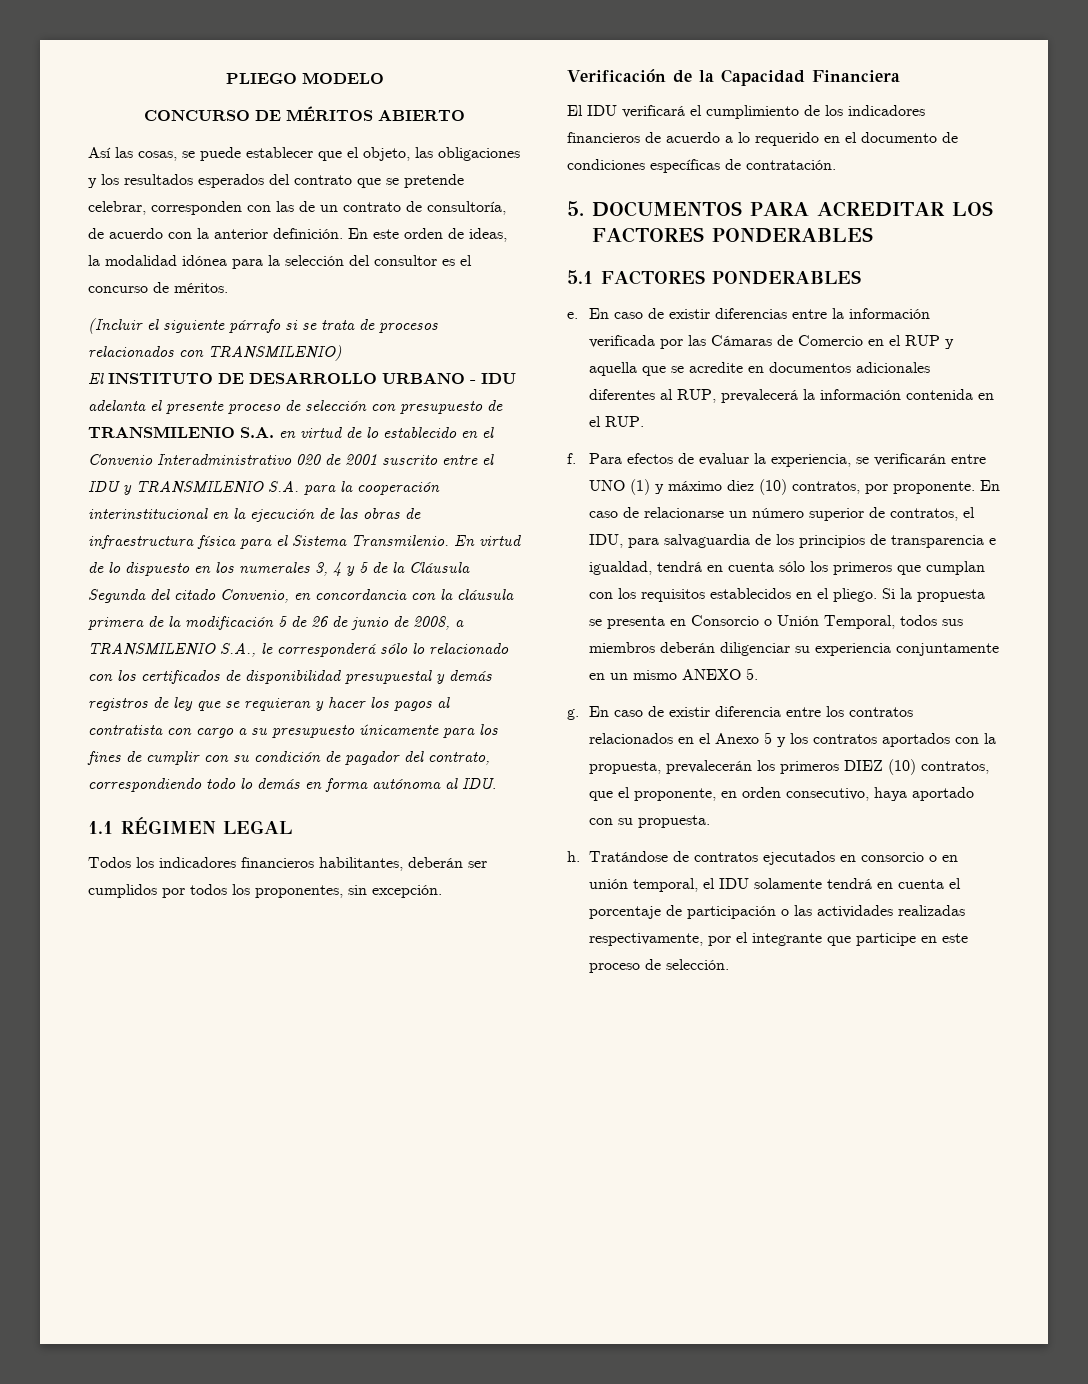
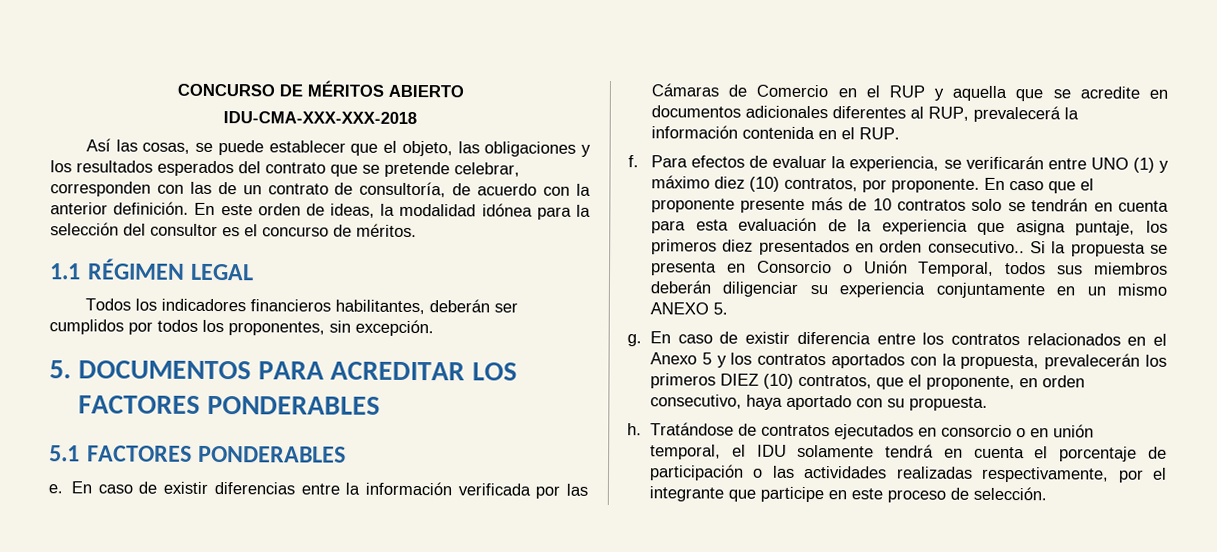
- PLIEGO MODELO
+ IDU-CMA-XXX-XXX-2018
- (Incluir el siguiente párrafo si se trata de procesos relacionados con TRANSMILENIO)
- El INSTITUTO DE DESARROLLO URBANO - IDU adelanta el presente proceso de selección con presupuesto de TRANSMILENIO S.A. en virtud de lo establecido en el Convenio Interadministrativo 020 de 2001 suscrito entre el IDU y TRANSMILENIO S.A. para la cooperación interinstitucional en la ejecución de las obras de infraestructura física para el Sistema Transmilenio. En virtud de lo dispuesto en los numerales 3, 4 y 5 de la Cláusula Segunda del citado Convenio, en concordancia con la cláusula primera de la modificación 5 de 26 de junio de 2008, a TRANSMILENIO S.A., le corresponderá sólo lo relacionado con los certificados de disponibilidad presupuestal y demás registros de ley que se requieran y hacer los pagos al contratista con cargo a su presupuesto únicamente para los fines de cumplir con su condición de pagador del contrato, correspondiendo todo lo demás en forma autónoma al IDU.
- Verificación de la Capacidad Financiera
- El IDU verificará el cumplimiento de los indicadores financieros de acuerdo a lo requerido en el documento de condiciones específicas de contratación.
- En caso de relacionarse un número superior de contratos, el IDU, para salvaguardia de los principios de transparencia e igualdad, tendrá en cuenta sólo los primeros que cumplan con los requisitos establecidos en el pliego.
+ En caso que el proponente presente más de 10 contratos solo se tendrán en cuenta para esta evaluación de la experiencia que asigna puntaje, los primeros diez presentados en orden consecutivo..

